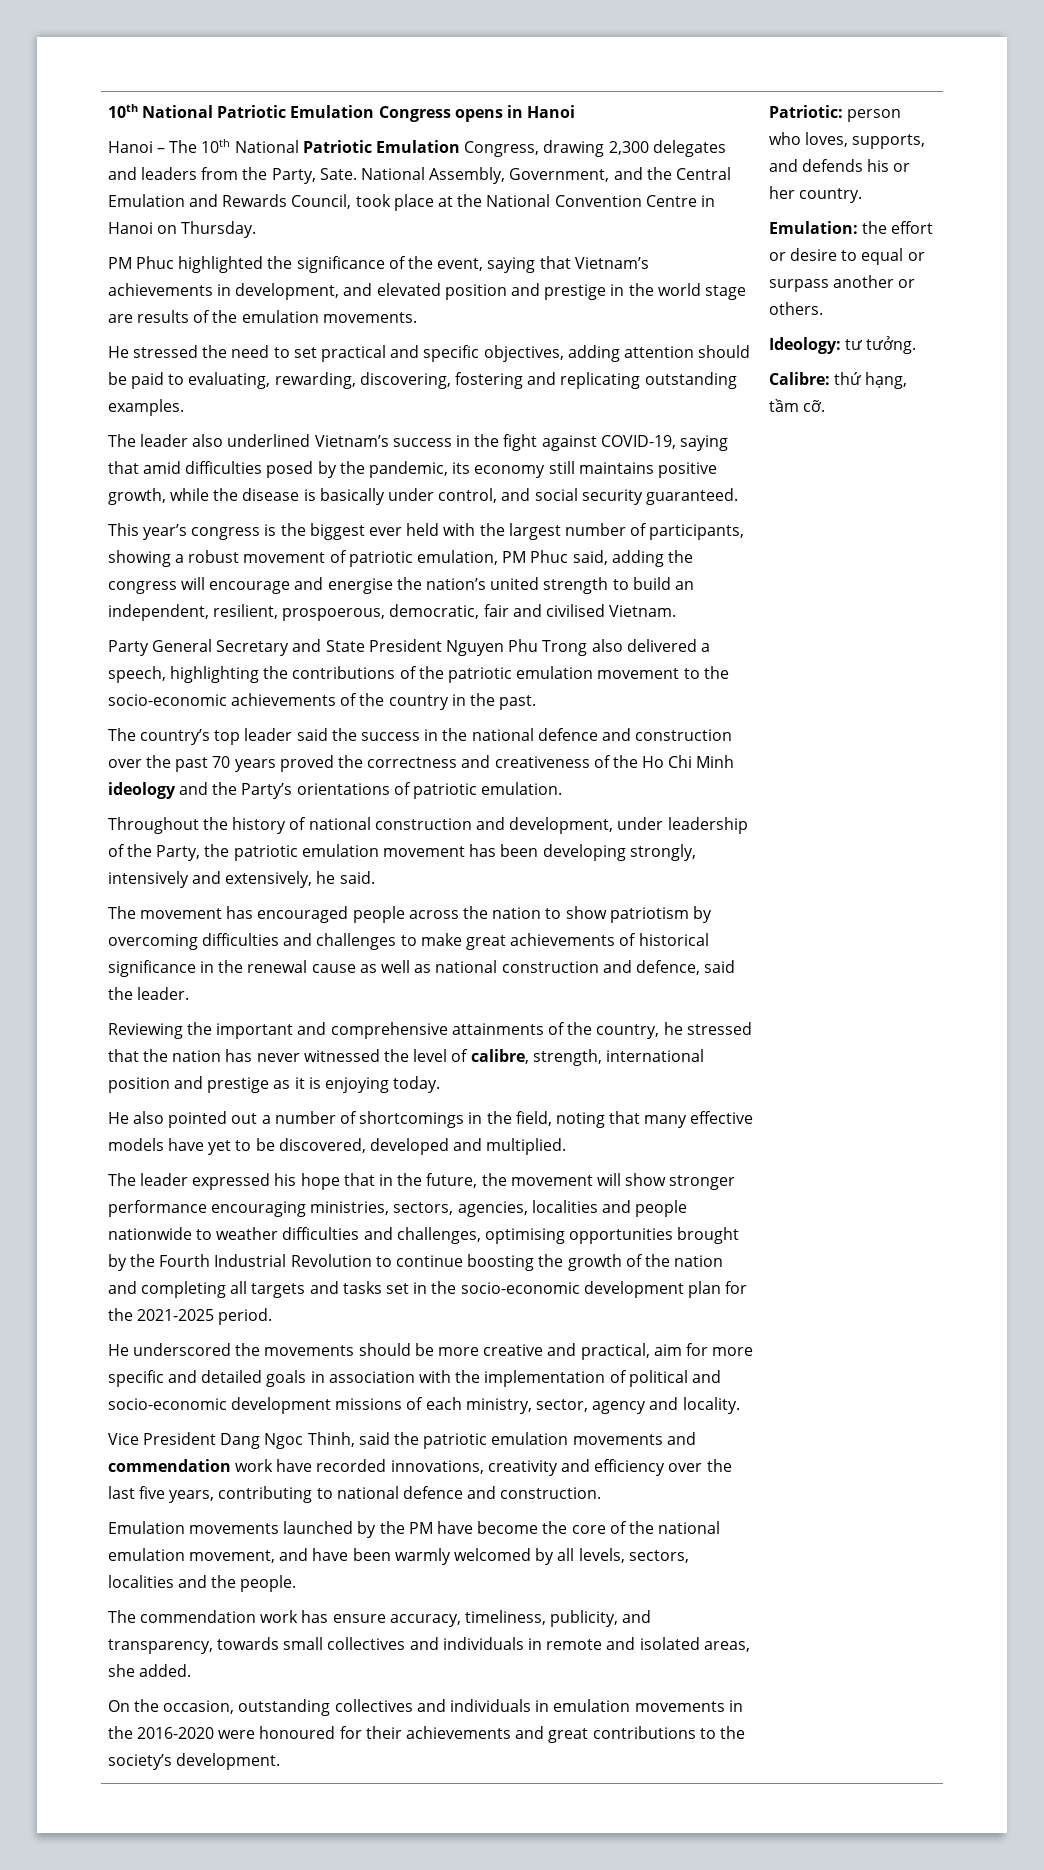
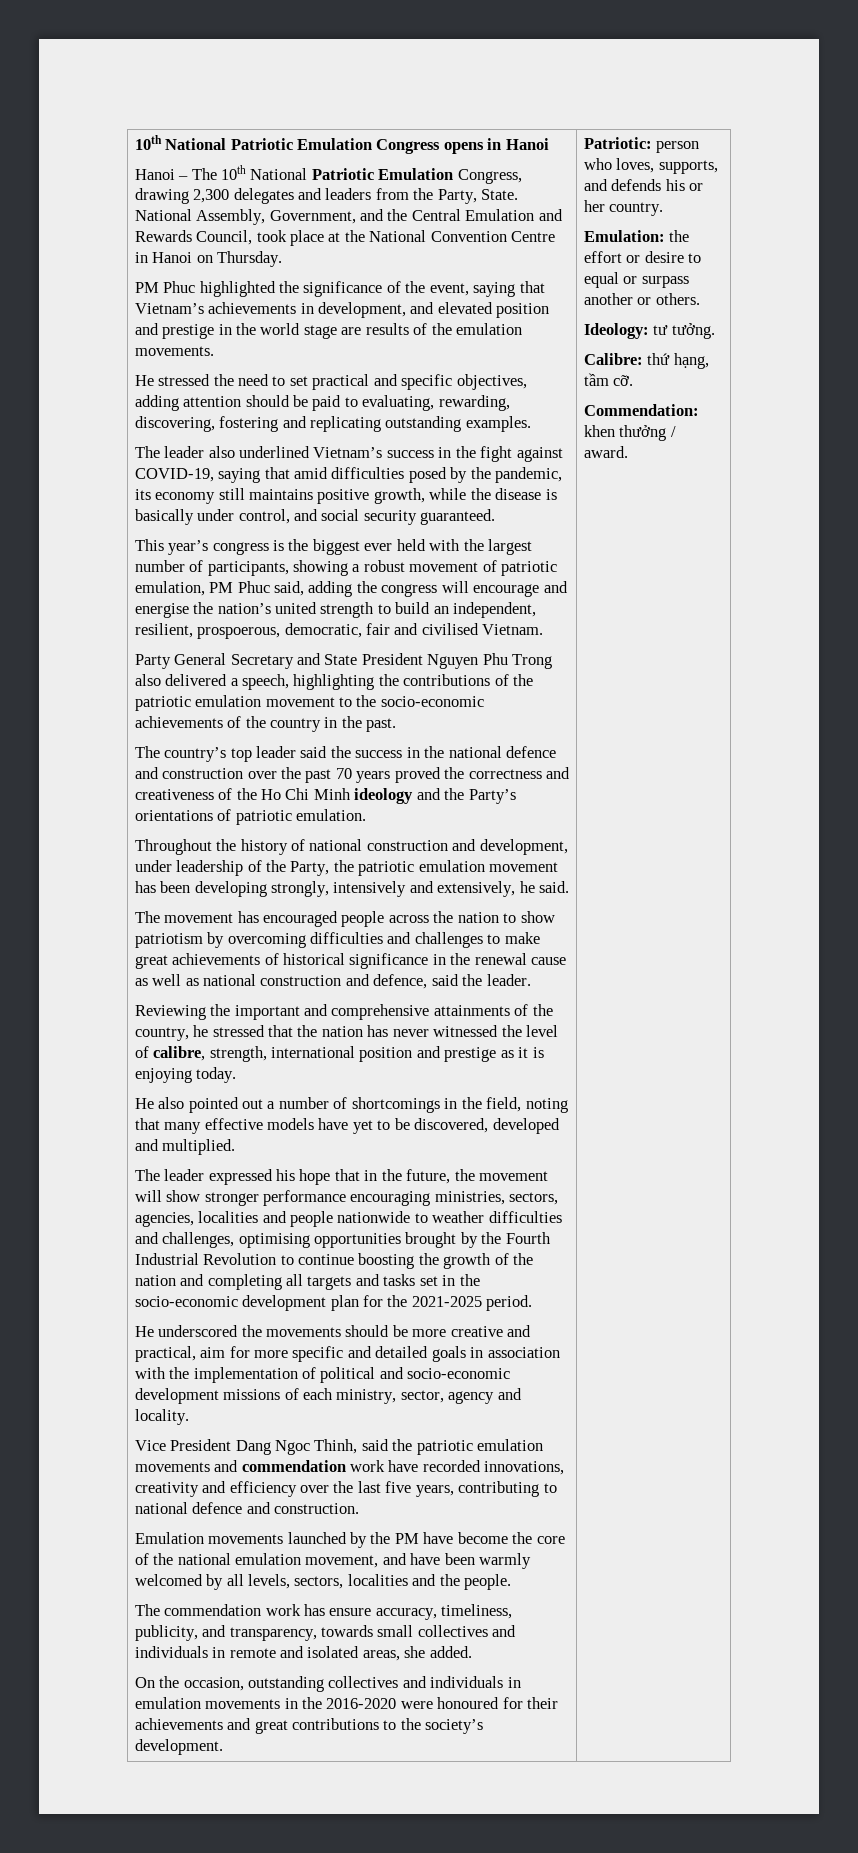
- Hanoi – The 10th National Patriotic Emulation Congress, drawing 2,300 delegates and leaders from the Party, Sate.
+ Hanoi – The 10th National Patriotic Emulation Congress, drawing 2,300 delegates and leaders from the Party, State.
+ Commendation: khen thưởng / award.

